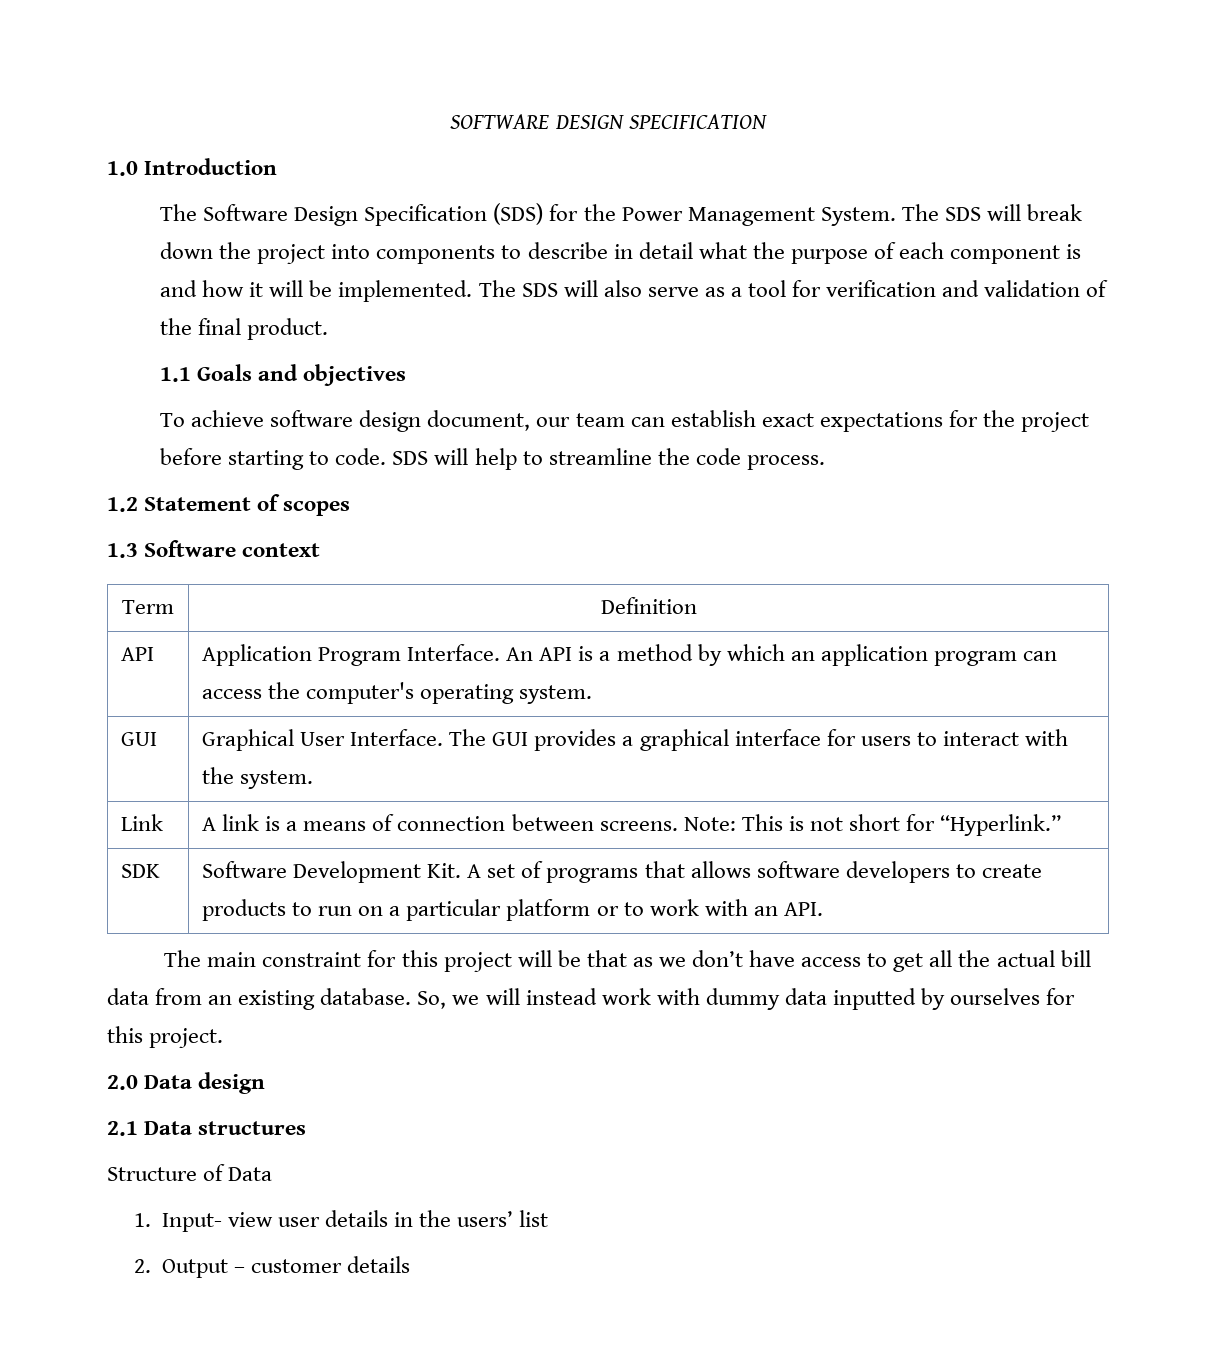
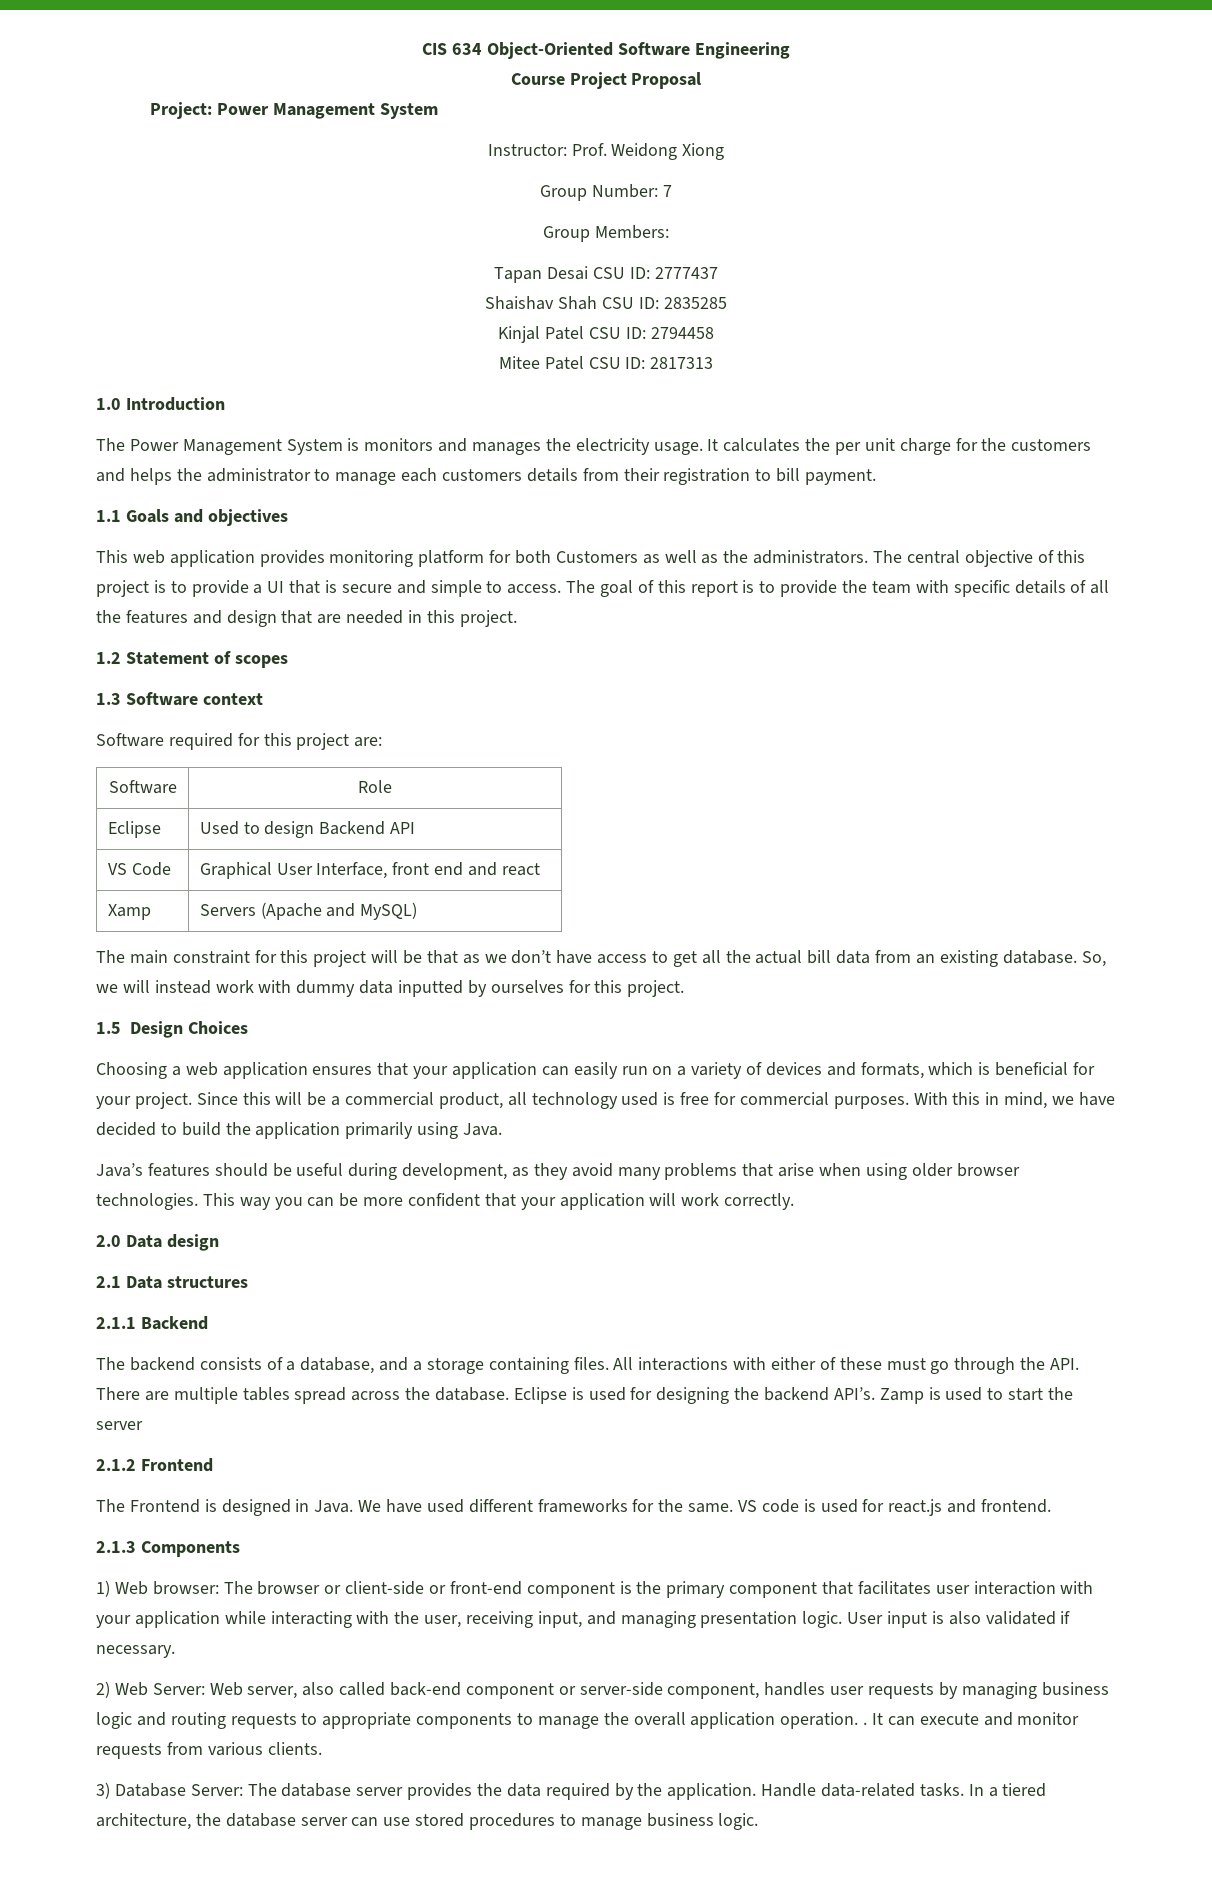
- SOFTWARE DESIGN SPECIFICATION
+ CIS 634 Object-Oriented Software Engineering
+ Course Project Proposal
+ Project: Power Management System
+ Instructor: Prof. Weidong Xiong
+ Group Number: 7
+ Group Members:
+ Tapan Desai CSU ID: 2777437
+ Shaishav Shah CSU ID: 2835285
+ Kinjal Patel CSU ID: 2794458
+ Mitee Patel CSU ID: 2817313
  1.0 Introduction
- The Software Design Specification (SDS) for the Power Management System. The SDS will break down the project into components to describe in detail what the purpose of each component is and how it will be implemented. The SDS will also serve as a tool for verification and validation of the final product.
+ The Power Management System is monitors and manages the electricity usage. It calculates the per unit charge for the customers and helps the administrator to manage each customers details from their registration to bill payment.
  1.1 Goals and objectives
- To achieve software design document, our team can establish exact expectations for the project before starting to code. SDS will help to streamline the code process.
+ This web application provides monitoring platform for both Customers as well as the administrators. The central objective of this project is to provide a UI that is secure and simple to access. The goal of this report is to provide the team with specific details of all the features and design that are needed in this project.
- Term | Definition
- API | Application Program Interface. An API is a method by which an application program can access the computer's operating system.
- GUI | Graphical User Interface. The GUI provides a graphical interface for users to interact with the system.
- Link | A link is a means of connection between screens. Note: This is not short for “Hyperlink.”
- SDK | Software Development Kit. A set of programs that allows software developers to create products to run on a particular platform or to work with an API.
+ Software required for this project are:
+ Software | Role
+ Eclipse | Used to design Backend API
+ VS Code | Graphical User Interface, front end and react
+ Xamp | Servers (Apache and MySQL)
+ 1.5 Design Choices
+ Choosing a web application ensures that your application can easily run on a variety of devices and formats, which is beneficial for your project. Since this will be a commercial product, all technology used is free for commercial purposes. With this in mind, we have decided to build the application primarily using Java.
+ Java’s features should be useful during development, as they avoid many problems that arise when using older browser technologies. This way you can be more confident that your application will work correctly.
- Structure of Data
- 1. Input- view user details in the users’ list
- 2. Output – customer details
+ 2.1.1 Backend
+ The backend consists of a database, and a storage containing files. All interactions with either of these must go through the API. There are multiple tables spread across the database. Eclipse is used for designing the backend API’s. Zamp is used to start the server
+ 2.1.2 Frontend
+ The Frontend is designed in Java. We have used different frameworks for the same. VS code is used for react.js and frontend.
+ 2.1.3 Components
+ 1) Web browser: The browser or client-side or front-end component is the primary component that facilitates user interaction with your application while interacting with the user, receiving input, and managing presentation logic. User input is also validated if necessary.
+ 2) Web Server: Web server, also called back-end component or server-side component, handles user requests by managing business logic and routing requests to appropriate components to manage the overall application operation. . It can execute and monitor requests from various clients.
+ 3) Database Server: The database server provides the data required by the application. Handle data-related tasks. In a tiered architecture, the database server can use stored procedures to manage business logic.

